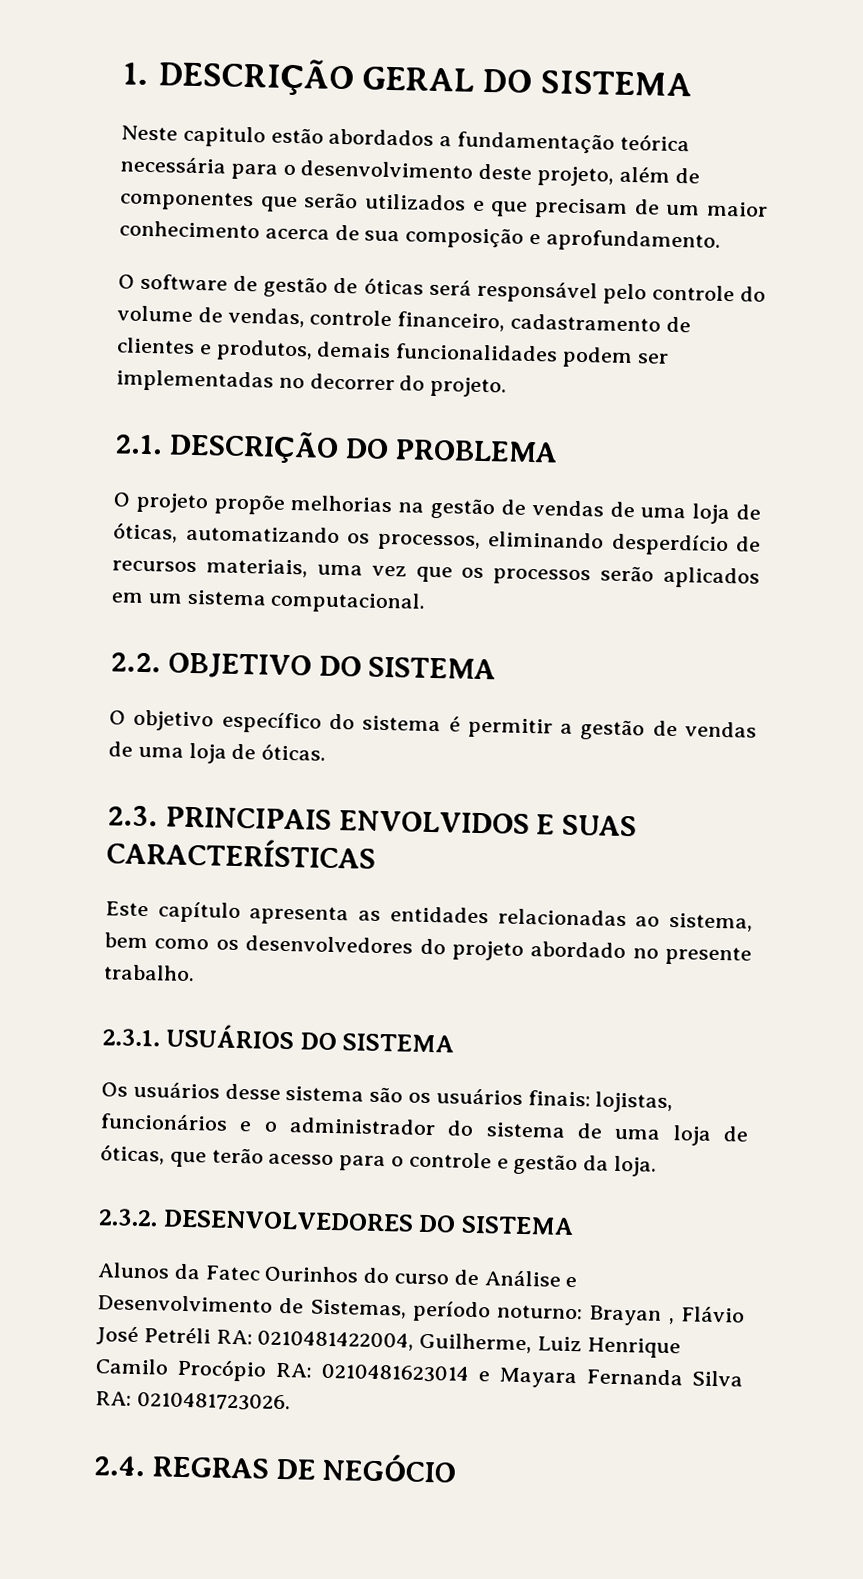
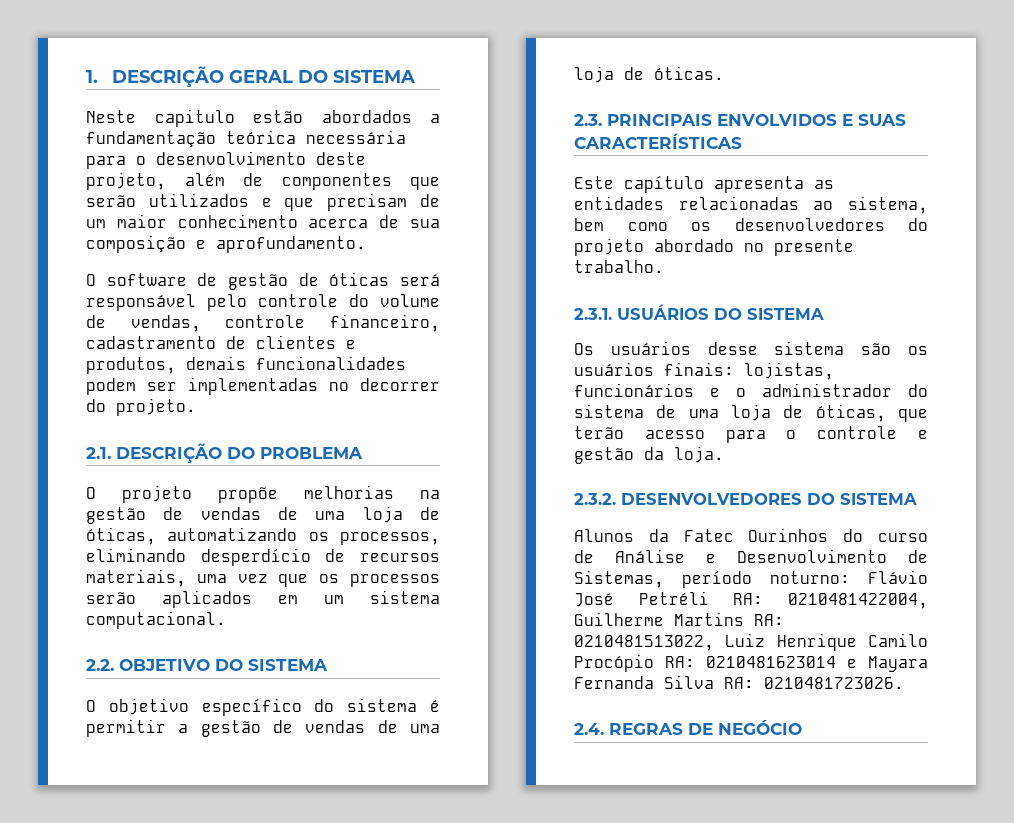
- Alunos da Fatec Ourinhos do curso de Análise e Desenvolvimento de Sistemas, período noturno: Brayan , Flávio José Petréli RA: 0210481422004, Guilherme, Luiz Henrique Camilo Procópio RA: 0210481623014 e Mayara Fernanda Silva RA: 0210481723026.
+ Alunos da Fatec Ourinhos do curso de Análise e Desenvolvimento de Sistemas, período noturno: Flávio José Petréli RA: 0210481422004, Guilherme Martins RA: 0210481513022, Luiz Henrique Camilo Procópio RA: 0210481623014 e Mayara Fernanda Silva RA: 0210481723026.

